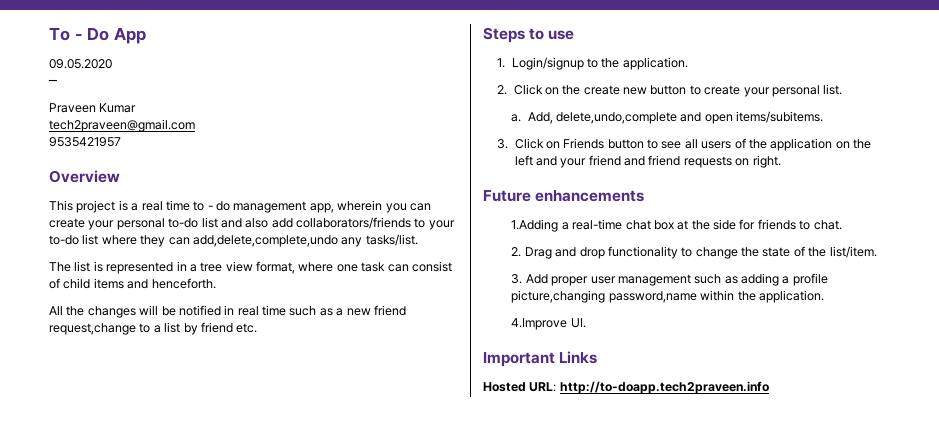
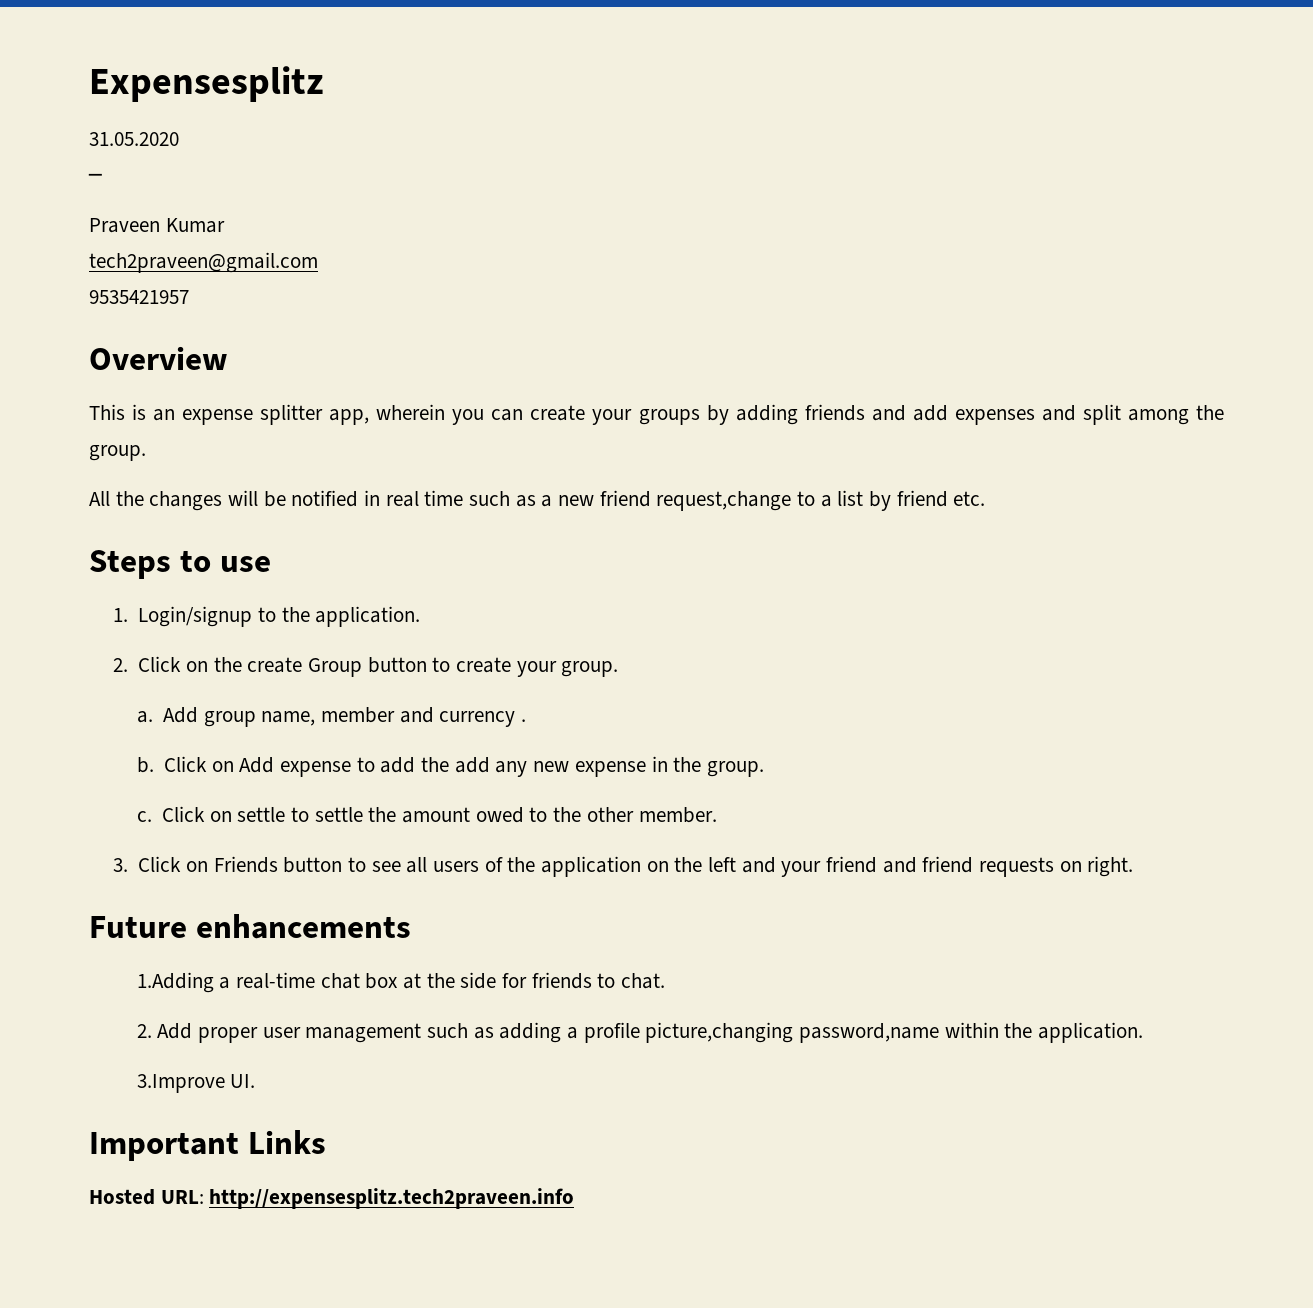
- To - Do App
- 09.05.2020
+ Expensesplitz
+ 31.05.2020
- This project is a real time to - do management app, wherein you can create your personal to-do list and also add collaborators/friends to your to-do list where they can add,delete,complete,undo any tasks/list.
- The list is represented in a tree view format, where one task can consist of child items and henceforth.
+ This is an expense splitter app, wherein you can create your groups by adding friends and add expenses and split among the group.
- 2. Click on the create new button to create your personal list.
+ 2. Click on the create Group button to create your group.
- Add, delete,undo,complete and open items/subitems.
+ Add group name, member and currency .
+ b. Click on Add expense to add the add any new expense in the group.
+ c. Click on settle to settle the amount owed to the other member.
- 2. Drag and drop functionality to change the state of the list/item.
- 3. Add proper user management such as adding a profile picture,changing password,name within the application.
+ 2. Add proper user management such as adding a profile picture,changing password,name within the application.
- 4.Improve UI.
+ 3.Improve UI.
- Hosted URL: http://to-doapp.tech2praveen.info
+ Hosted URL: http://expensesplitz.tech2praveen.info

